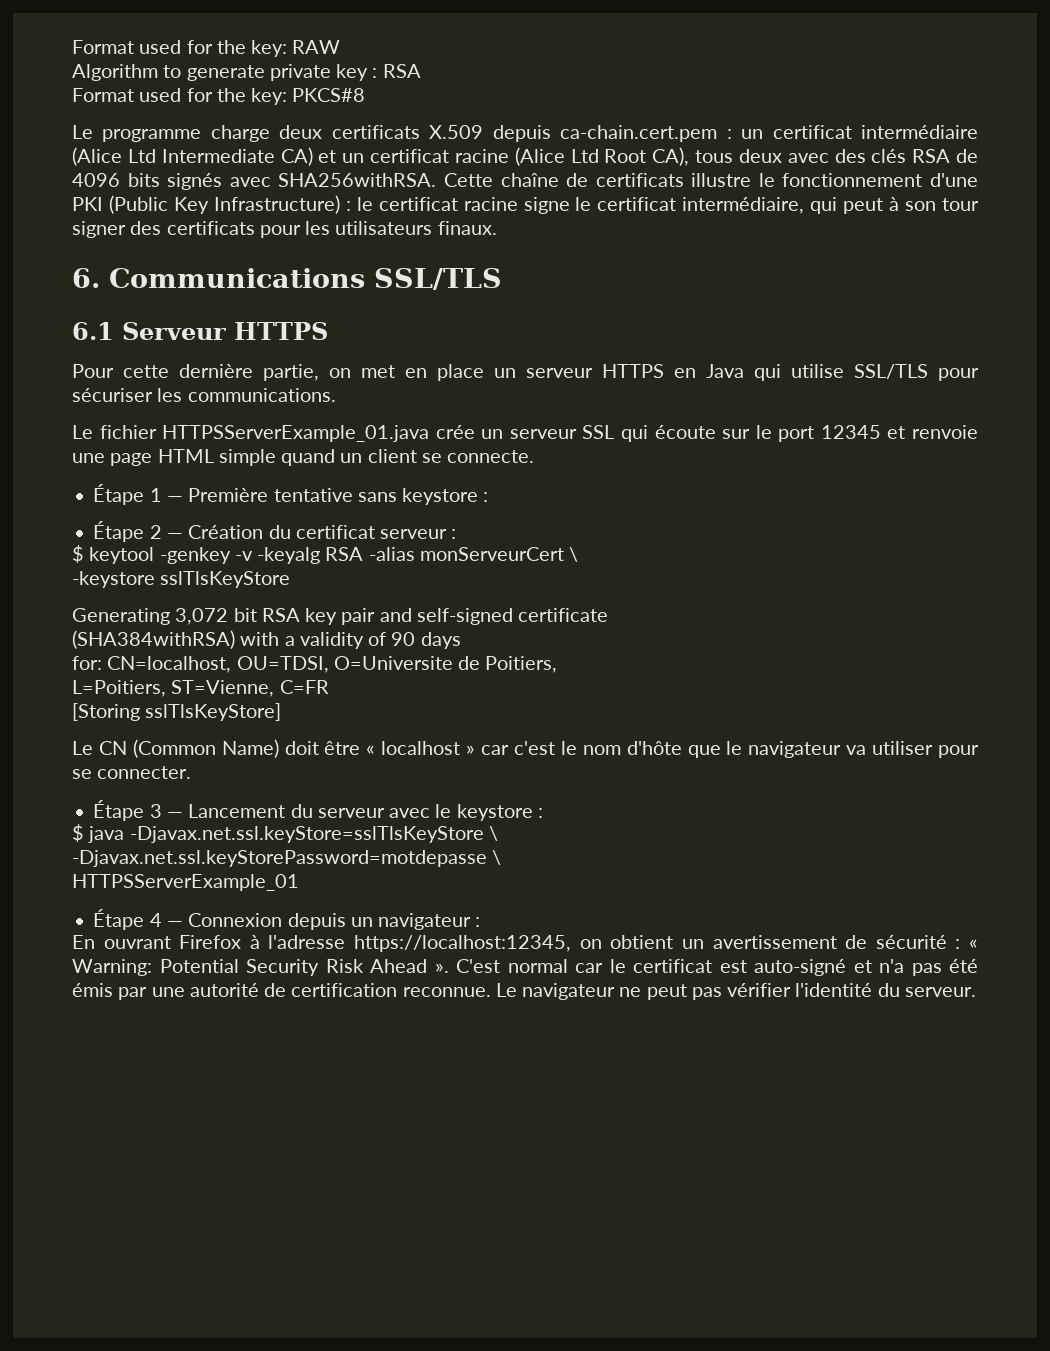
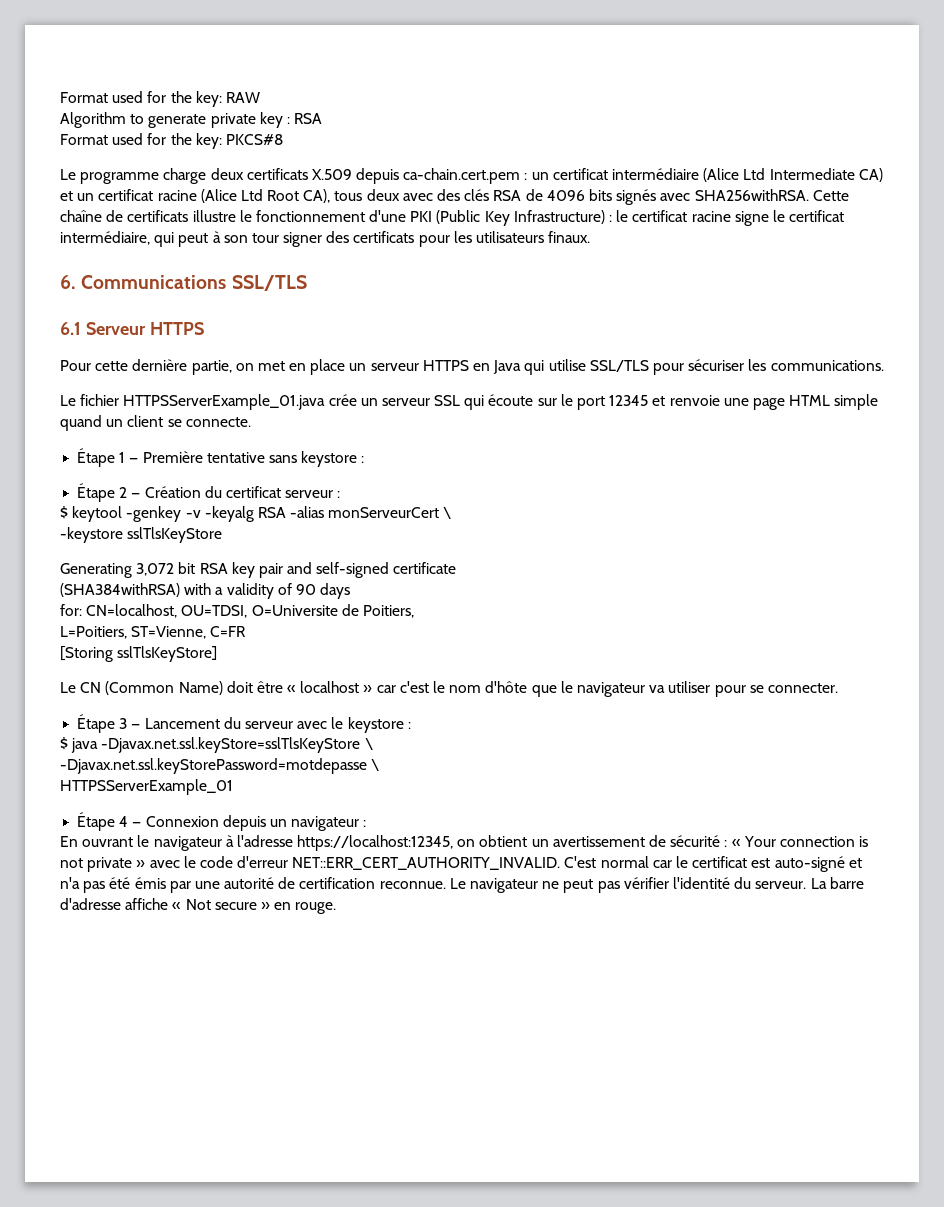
- En ouvrant Firefox à l'adresse https://localhost:12345, on obtient un avertissement de sécurité : « Warning: Potential Security Risk Ahead ».
+ En ouvrant le navigateur à l'adresse https://localhost:12345, on obtient un avertissement de sécurité : « Your connection is not private » avec le code d'erreur NET::ERR_CERT_AUTHORITY_INVALID.
+ La barre d'adresse affiche « Not secure » en rouge.

